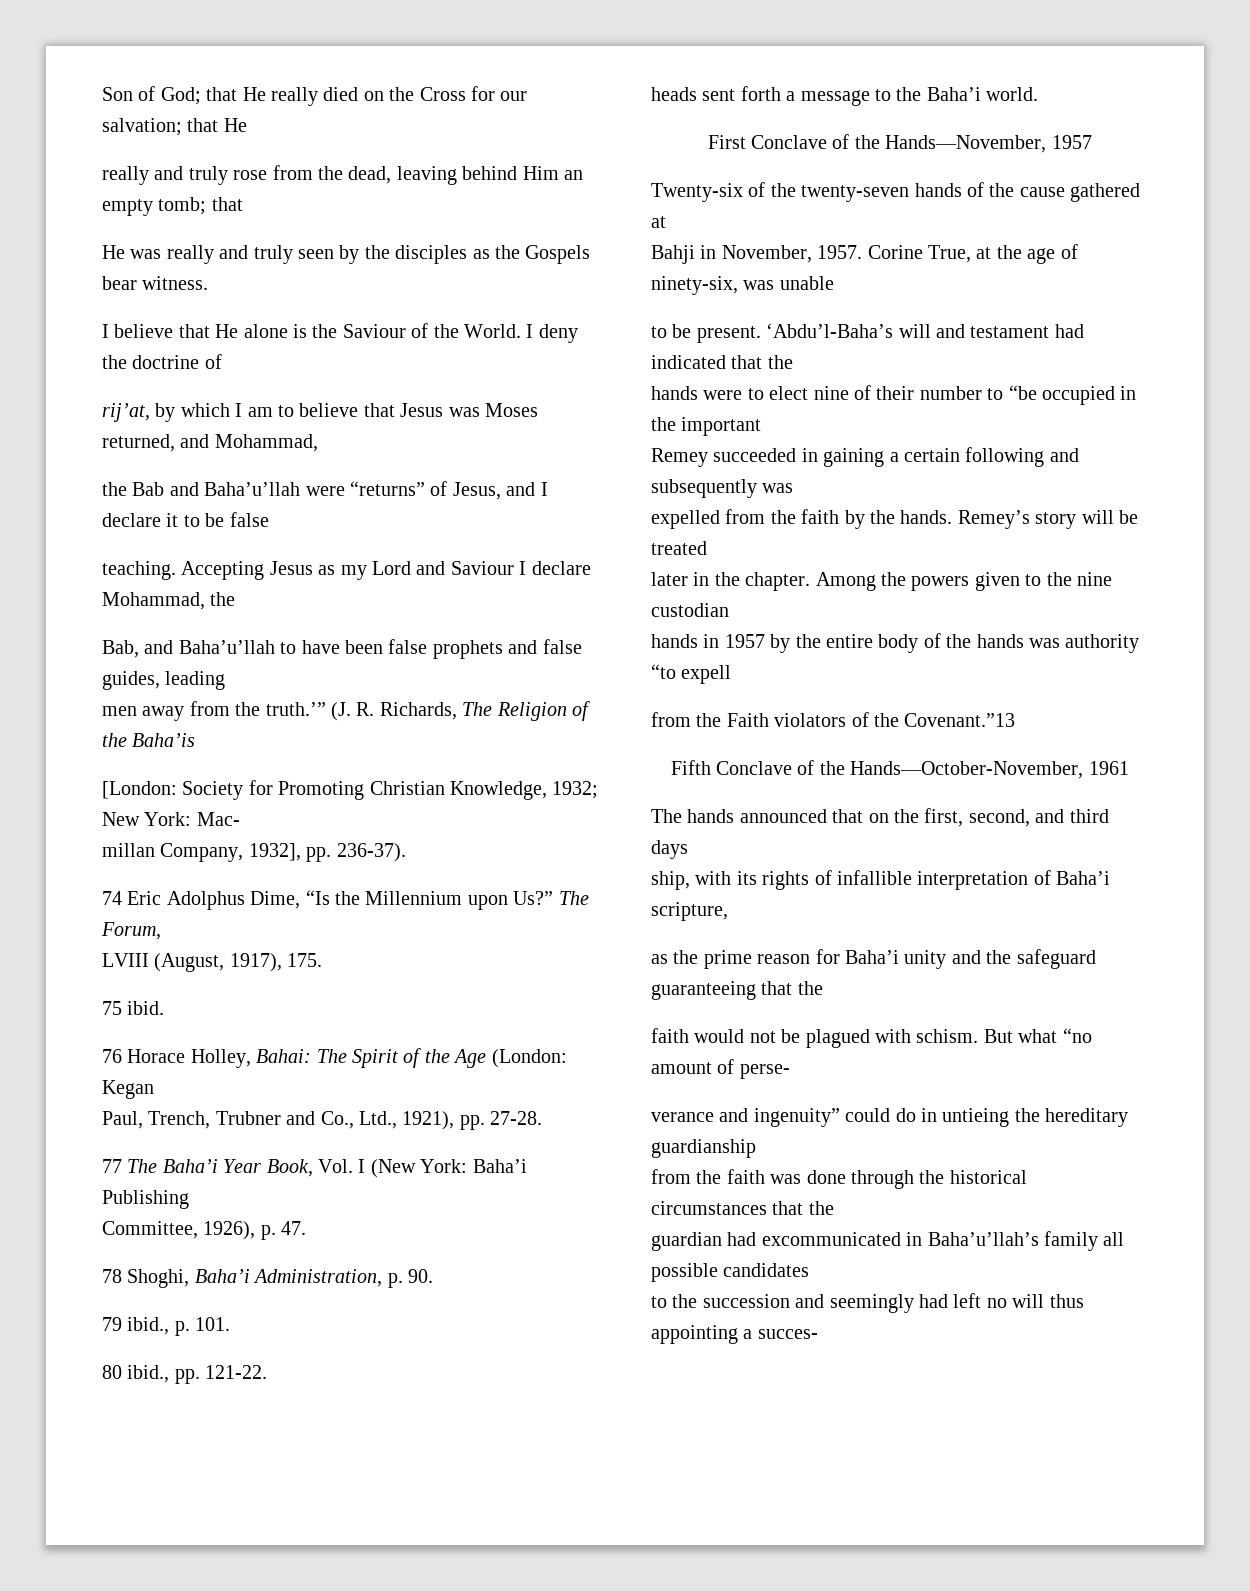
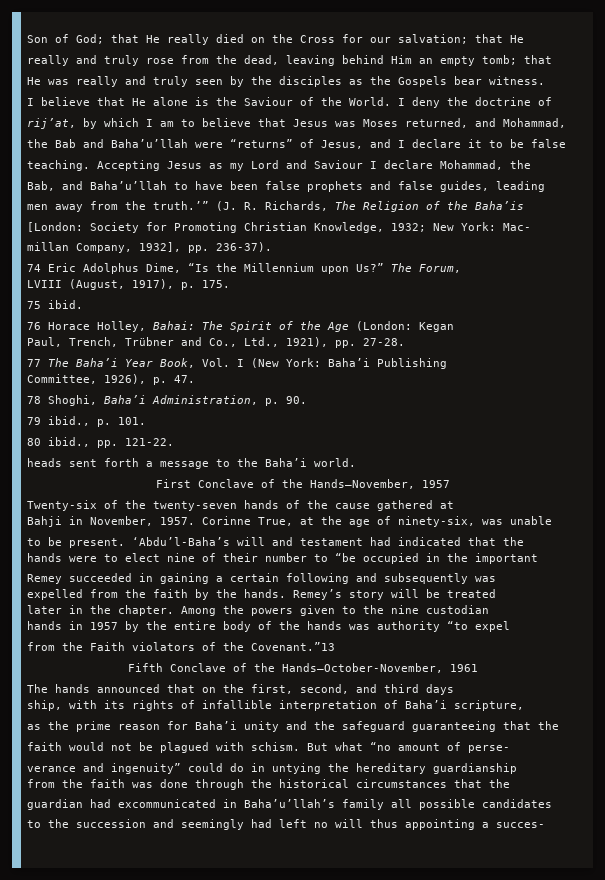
- LVIII (August, 1917), 175.
+ LVIII (August, 1917), p. 175.
- Paul, Trench, Trubner and Co., Ltd., 1921), pp. 27-28.
+ Paul, Trench, Trübner and Co., Ltd., 1921), pp. 27-28.
- Corine True, at the age of ninety-six, was unable
+ Corinne True, at the age of ninety-six, was unable
- hands in 1957 by the entire body of the hands was authority “to expell
+ hands in 1957 by the entire body of the hands was authority “to expel
- verance and ingenuity” could do in untieing the hereditary guardianship
+ verance and ingenuity” could do in untying the hereditary guardianship

